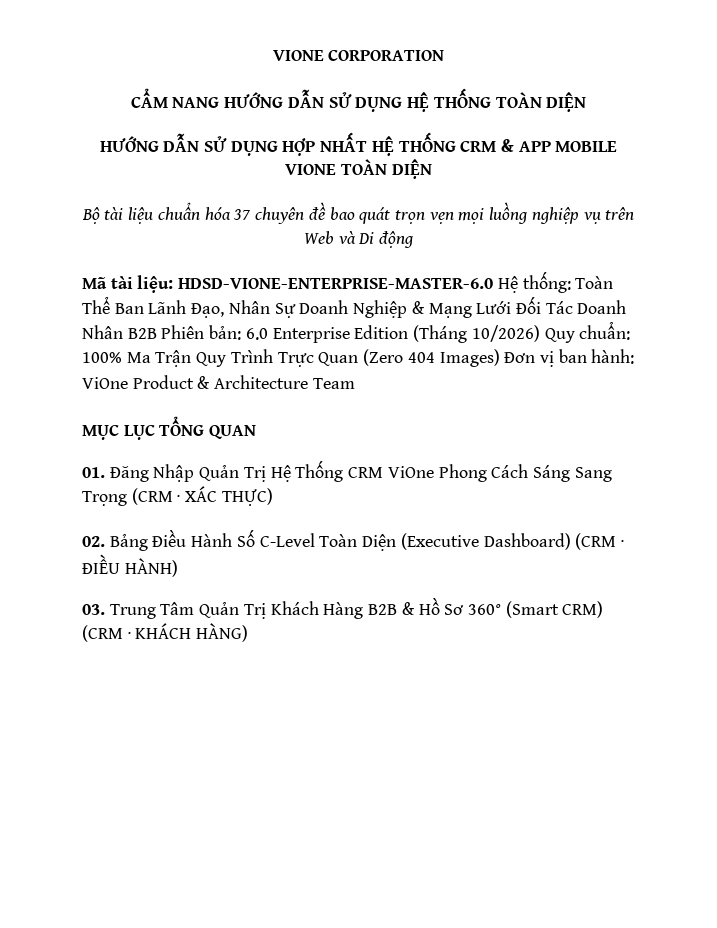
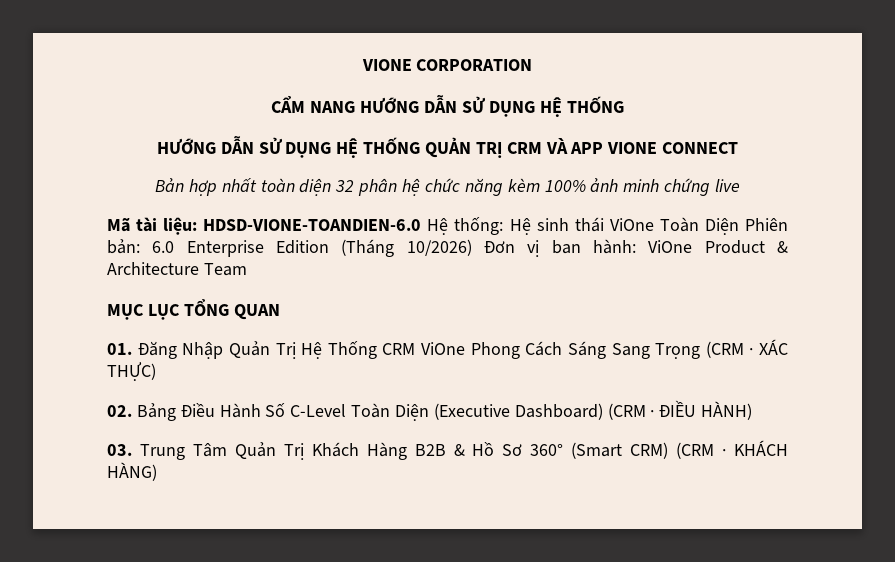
- CẨM NANG HƯỚNG DẪN SỬ DỤNG HỆ THỐNG TOÀN DIỆN
- HƯỚNG DẪN SỬ DỤNG HỢP NHẤT HỆ THỐNG CRM & APP MOBILE VIONE TOÀN DIỆN
- Bộ tài liệu chuẩn hóa 37 chuyên đề bao quát trọn vẹn mọi luồng nghiệp vụ trên Web và Di động
+ CẨM NANG HƯỚNG DẪN SỬ DỤNG HỆ THỐNG
+ HƯỚNG DẪN SỬ DỤNG HỆ THỐNG QUẢN TRỊ CRM VÀ APP VIONE CONNECT
+ Bản hợp nhất toàn diện 32 phân hệ chức năng kèm 100% ảnh minh chứng live
- Mã tài liệu: HDSD-VIONE-ENTERPRISE-MASTER-6.0 Hệ thống: Toàn Thể Ban Lãnh Đạo, Nhân Sự Doanh Nghiệp & Mạng Lưới Đối Tác Doanh Nhân B2B Phiên bản: 6.0 Enterprise Edition (Tháng 10/2026) Quy chuẩn: 100% Ma Trận Quy Trình Trực Quan (Zero 404 Images) Đơn vị ban hành: ViOne Product & Architecture Team
+ Mã tài liệu: HDSD-VIONE-TOANDIEN-6.0 Hệ thống: Hệ sinh thái ViOne Toàn Diện Phiên bản: 6.0 Enterprise Edition (Tháng 10/2026) Đơn vị ban hành: ViOne Product & Architecture Team

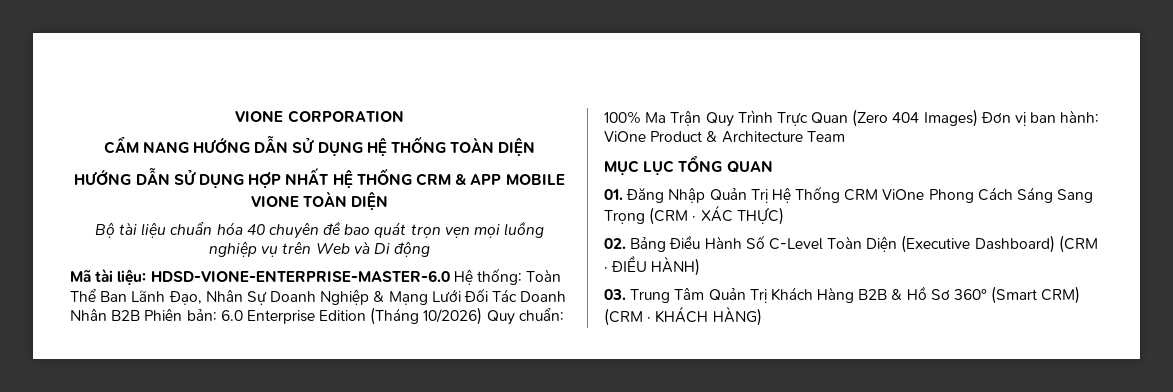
- CẨM NANG HƯỚNG DẪN SỬ DỤNG HỆ THỐNG
- HƯỚNG DẪN SỬ DỤNG HỆ THỐNG QUẢN TRỊ CRM VÀ APP VIONE CONNECT
- Bản hợp nhất toàn diện 32 phân hệ chức năng kèm 100% ảnh minh chứng live
+ CẨM NANG HƯỚNG DẪN SỬ DỤNG HỆ THỐNG TOÀN DIỆN
+ HƯỚNG DẪN SỬ DỤNG HỢP NHẤT HỆ THỐNG CRM & APP MOBILE VIONE TOÀN DIỆN
+ Bộ tài liệu chuẩn hóa 40 chuyên đề bao quát trọn vẹn mọi luồng nghiệp vụ trên Web và Di động
- Mã tài liệu: HDSD-VIONE-TOANDIEN-6.0 Hệ thống: Hệ sinh thái ViOne Toàn Diện Phiên bản: 6.0 Enterprise Edition (Tháng 10/2026) Đơn vị ban hành: ViOne Product & Architecture Team
+ Mã tài liệu: HDSD-VIONE-ENTERPRISE-MASTER-6.0 Hệ thống: Toàn Thể Ban Lãnh Đạo, Nhân Sự Doanh Nghiệp & Mạng Lưới Đối Tác Doanh Nhân B2B Phiên bản: 6.0 Enterprise Edition (Tháng 10/2026) Quy chuẩn: 100% Ma Trận Quy Trình Trực Quan (Zero 404 Images) Đơn vị ban hành: ViOne Product & Architecture Team

